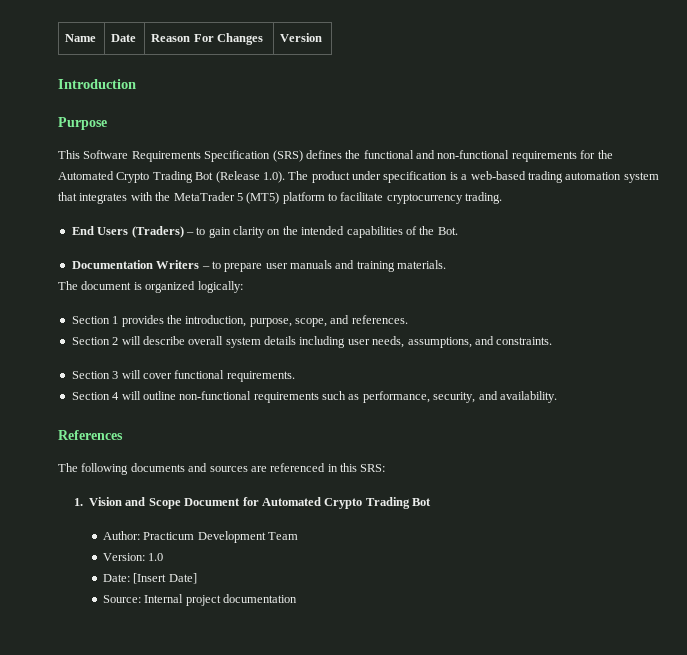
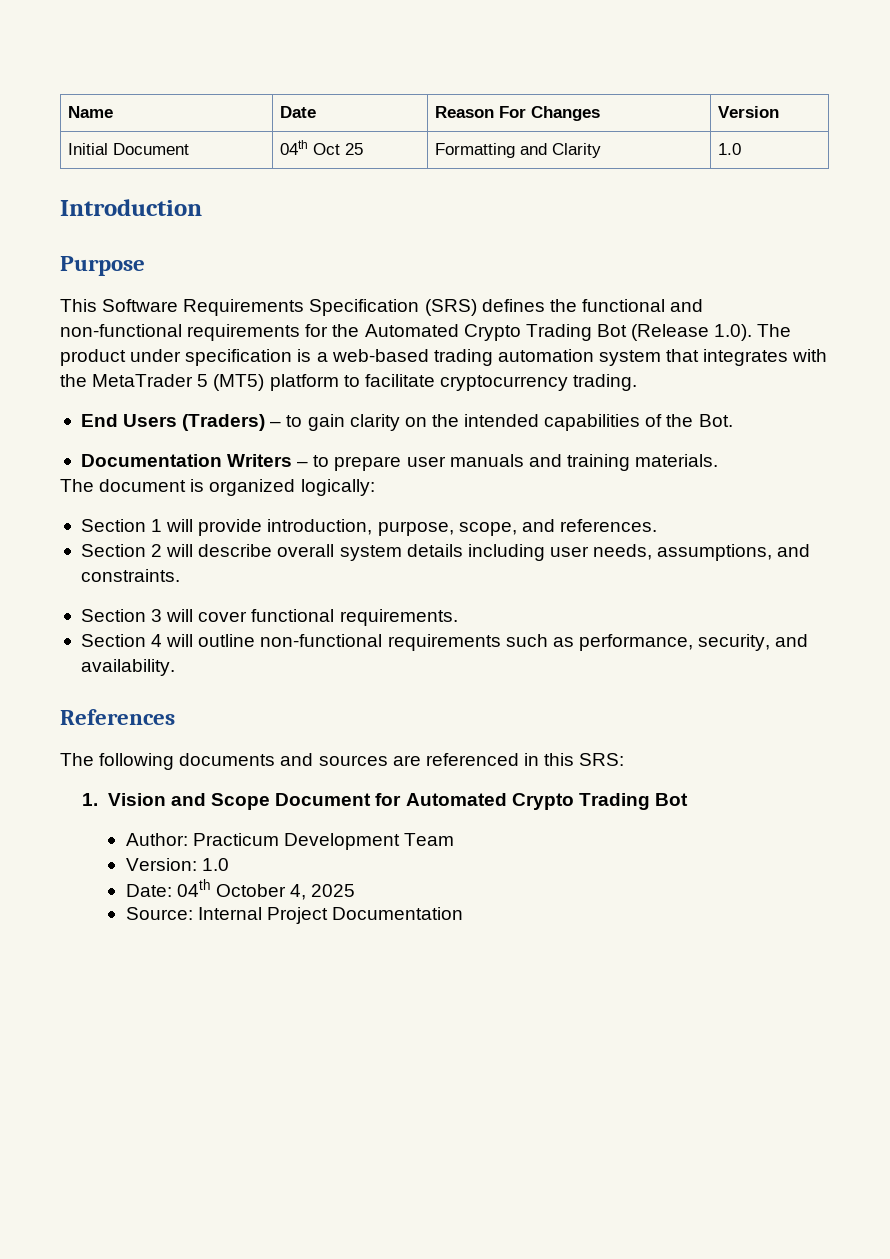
+ Initial Document | 04th Oct 25 | Formatting and Clarity | 1.0
- Section 1 provides the introduction, purpose, scope, and references.
+ Section 1 will provide introduction, purpose, scope, and references.
- Date: [Insert Date]
+ Date: 04th October 4, 2025
- Source: Internal project documentation
+ Source: Internal Project Documentation

